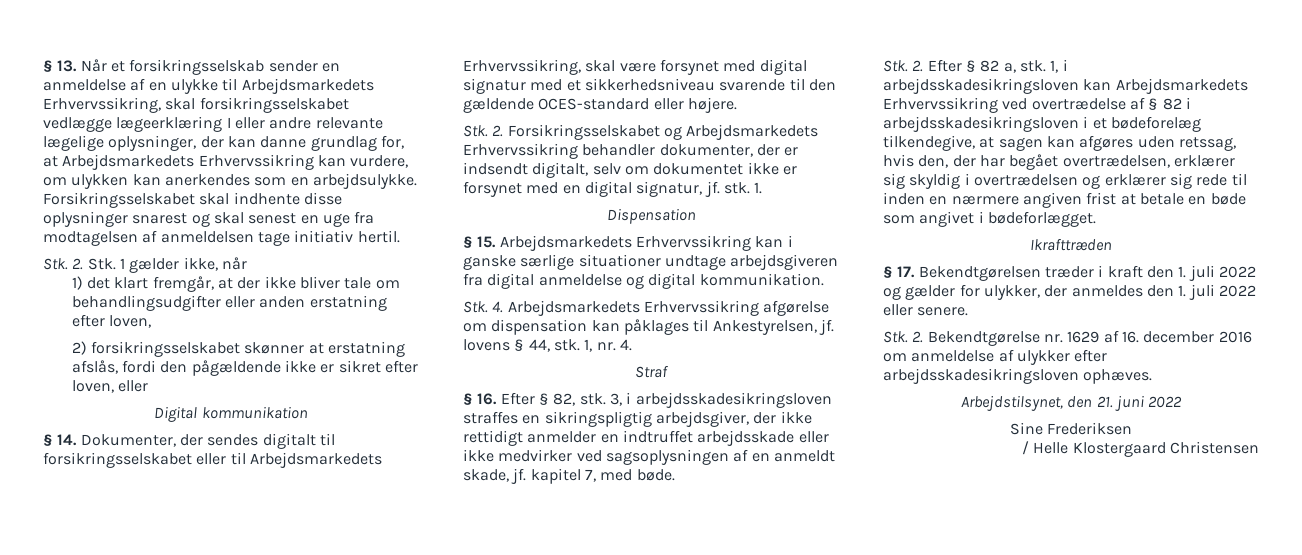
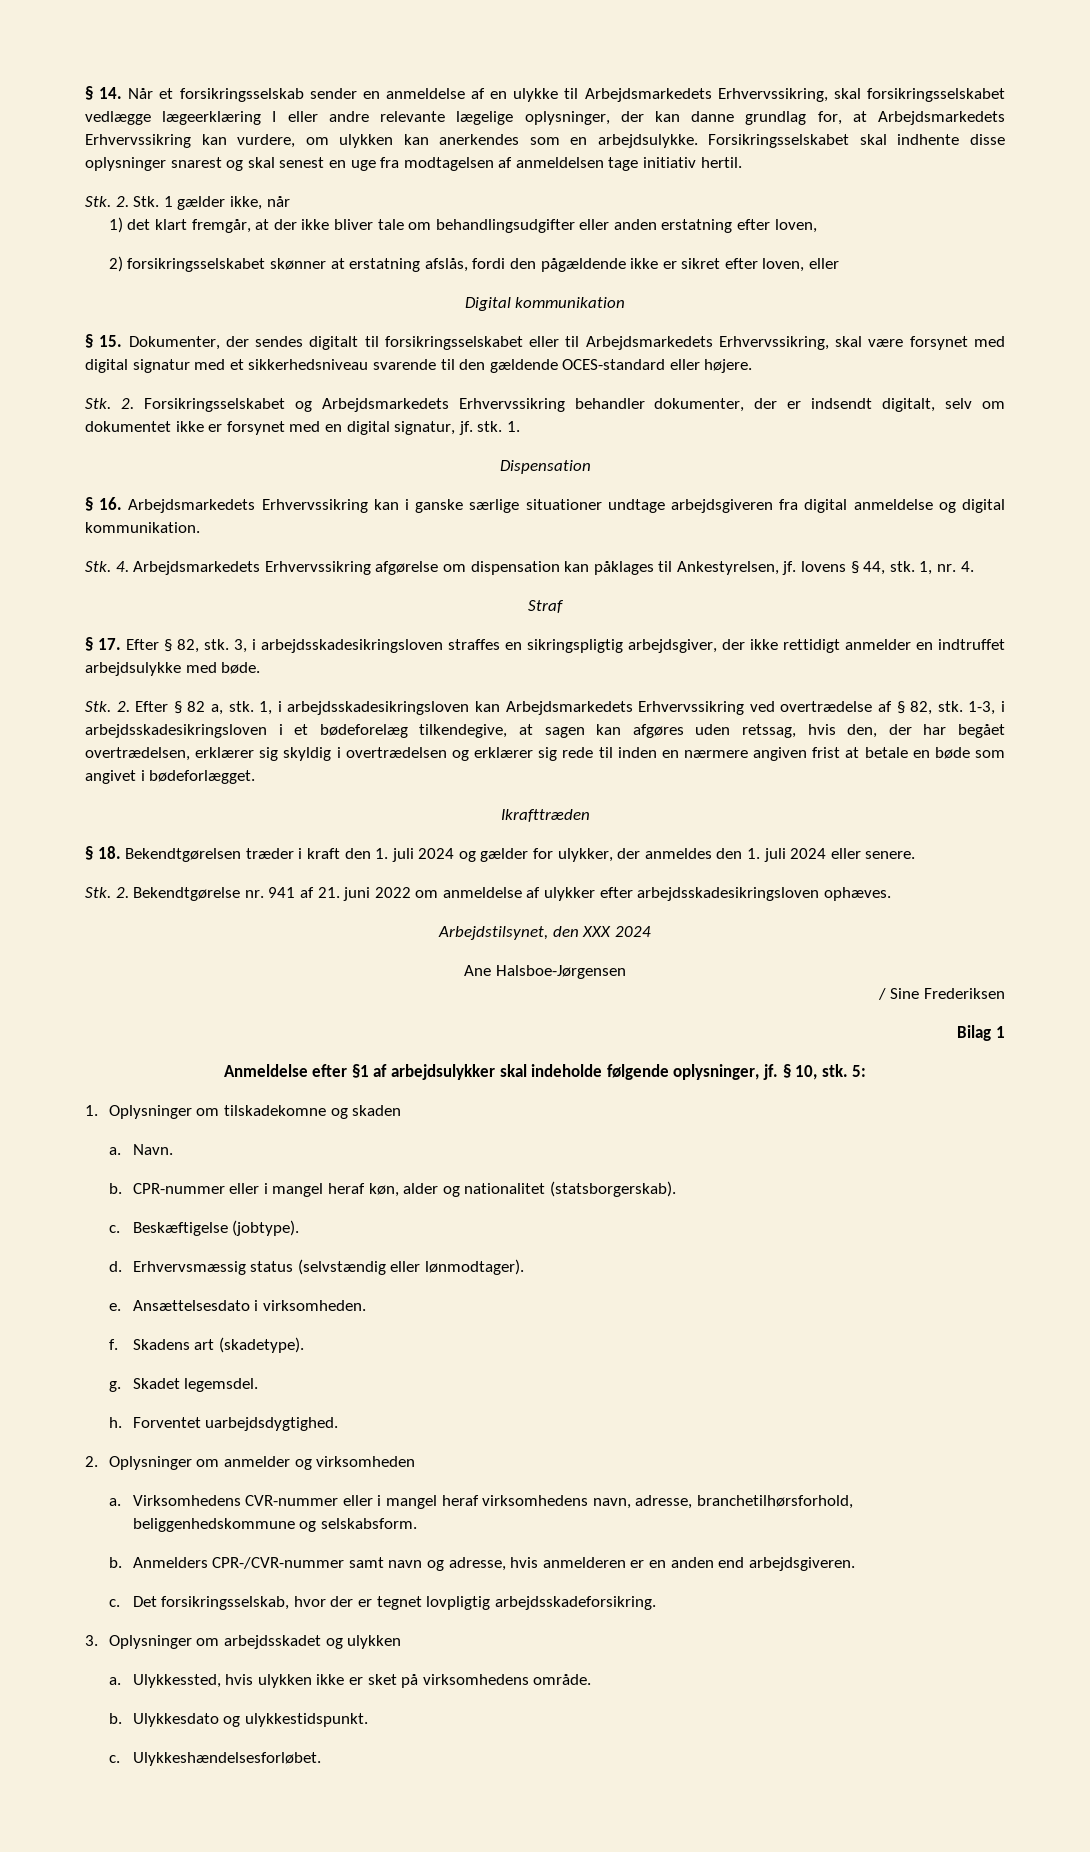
- § 13. Når et forsikringsselskab sender en anmeldelse af en ulykke til Arbejdsmarkedets Erhvervssikring, skal forsikringsselskabet vedlægge lægeerklæring I eller andre relevante lægelige oplysninger, der kan danne grundlag for, at Arbejdsmarkedets Erhvervssikring kan vurdere, om ulykken kan anerkendes som en arbejdsulykke.
+ § 14. Når et forsikringsselskab sender en anmeldelse af en ulykke til Arbejdsmarkedets Erhvervssikring, skal forsikringsselskabet vedlægge lægeerklæring I eller andre relevante lægelige oplysninger, der kan danne grundlag for, at Arbejdsmarkedets Erhvervssikring kan vurdere, om ulykken kan anerkendes som en arbejdsulykke.
- § 14. Dokumenter, der sendes digitalt til forsikringsselskabet eller til Arbejdsmarkedets Erhvervssikring, skal være forsynet med digital signatur med et sikkerhedsniveau svarende til den gældende OCES-standard eller højere.
+ § 15. Dokumenter, der sendes digitalt til forsikringsselskabet eller til Arbejdsmarkedets Erhvervssikring, skal være forsynet med digital signatur med et sikkerhedsniveau svarende til den gældende OCES-standard eller højere.
- § 15. Arbejdsmarkedets Erhvervssikring kan i ganske særlige situationer undtage arbejdsgiveren fra digital anmeldelse og digital kommunikation.
+ § 16. Arbejdsmarkedets Erhvervssikring kan i ganske særlige situationer undtage arbejdsgiveren fra digital anmeldelse og digital kommunikation.
- § 16. Efter § 82, stk.
+ § 17. Efter § 82, stk.
- 3, i arbejdsskadesikringsloven straffes en sikringspligtig arbejdsgiver, der ikke rettidigt anmelder en indtruffet arbejdsskade eller ikke medvirker ved sagsoplysningen af en anmeldt skade, jf. kapitel 7, med bøde.
+ 3, i arbejdsskadesikringsloven straffes en sikringspligtig arbejdsgiver, der ikke rettidigt anmelder en indtruffet arbejdsulykke med bøde.
- 1, i arbejdsskadesikringsloven kan Arbejdsmarkedets Erhvervssikring ved overtrædelse af § 82 i arbejdsskadesikringsloven i et bødeforelæg tilkendegive, at sagen kan afgøres uden retssag, hvis den, der har begået overtrædelsen, erklærer sig skyldig i overtrædelsen og erklærer sig rede til inden en nærmere angiven frist at betale en bøde som angivet i bødeforlægget.
+ 1, i arbejdsskadesikringsloven kan Arbejdsmarkedets Erhvervssikring ved overtrædelse af § 82, stk. 1-3, i arbejdsskadesikringsloven i et bødeforelæg tilkendegive, at sagen kan afgøres uden retssag, hvis den, der har begået overtrædelsen, erklærer sig skyldig i overtrædelsen og erklærer sig rede til inden en nærmere angiven frist at betale en bøde som angivet i bødeforlægget.
- § 17. Bekendtgørelsen træder i kraft den 1. juli 2022 og gælder for ulykker, der anmeldes den 1. juli 2022 eller senere.
+ § 18. Bekendtgørelsen træder i kraft den 1. juli 2024 og gælder for ulykker, der anmeldes den 1. juli 2024 eller senere.
- Stk. 2. Bekendtgørelse nr. 1629 af 16. december 2016 om anmeldelse af ulykker efter arbejdsskadesikringsloven ophæves.
+ Stk. 2. Bekendtgørelse nr. 941 af 21. juni 2022 om anmeldelse af ulykker efter arbejdsskadesikringsloven ophæves.
- Arbejdstilsynet, den 21. juni 2022
- Sine Frederiksen
- / Helle Klostergaard Christensen
+ Arbejdstilsynet, den XXX 2024
+ Ane Halsboe-Jørgensen
+ / Sine Frederiksen
+ Bilag 1
+ Anmeldelse efter §1 af arbejdsulykker skal indeholde følgende oplysninger, jf. § 10, stk. 5:
+ 1. Oplysninger om tilskadekomne og skaden
+ a. Navn.
+ b. CPR-nummer eller i mangel heraf køn, alder og nationalitet (statsborgerskab).
+ c. Beskæftigelse (jobtype).
+ d. Erhvervsmæssig status (selvstændig eller lønmodtager).
+ e. Ansættelsesdato i virksomheden.
+ f. Skadens art (skadetype).
+ g. Skadet legemsdel.
+ h. Forventet uarbejdsdygtighed.
+ 2. Oplysninger om anmelder og virksomheden
+ a. Virksomhedens CVR-nummer eller i mangel heraf virksomhedens navn, adresse, branchetilhørsforhold, beliggenhedskommune og selskabsform.
+ b. Anmelders CPR-/CVR-nummer samt navn og adresse, hvis anmelderen er en anden end arbejdsgiveren.
+ c. Det forsikringsselskab, hvor der er tegnet lovpligtig arbejdsskadeforsikring.
+ 3. Oplysninger om arbejdsskadet og ulykken
+ a. Ulykkessted, hvis ulykken ikke er sket på virksomhedens område.
+ b. Ulykkesdato og ulykkestidspunkt.
+ c. Ulykkeshændelsesforløbet.

